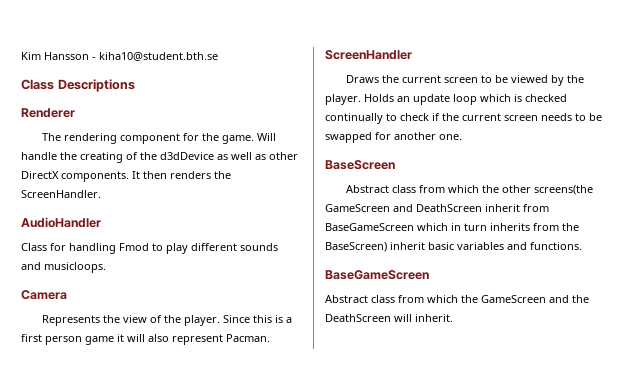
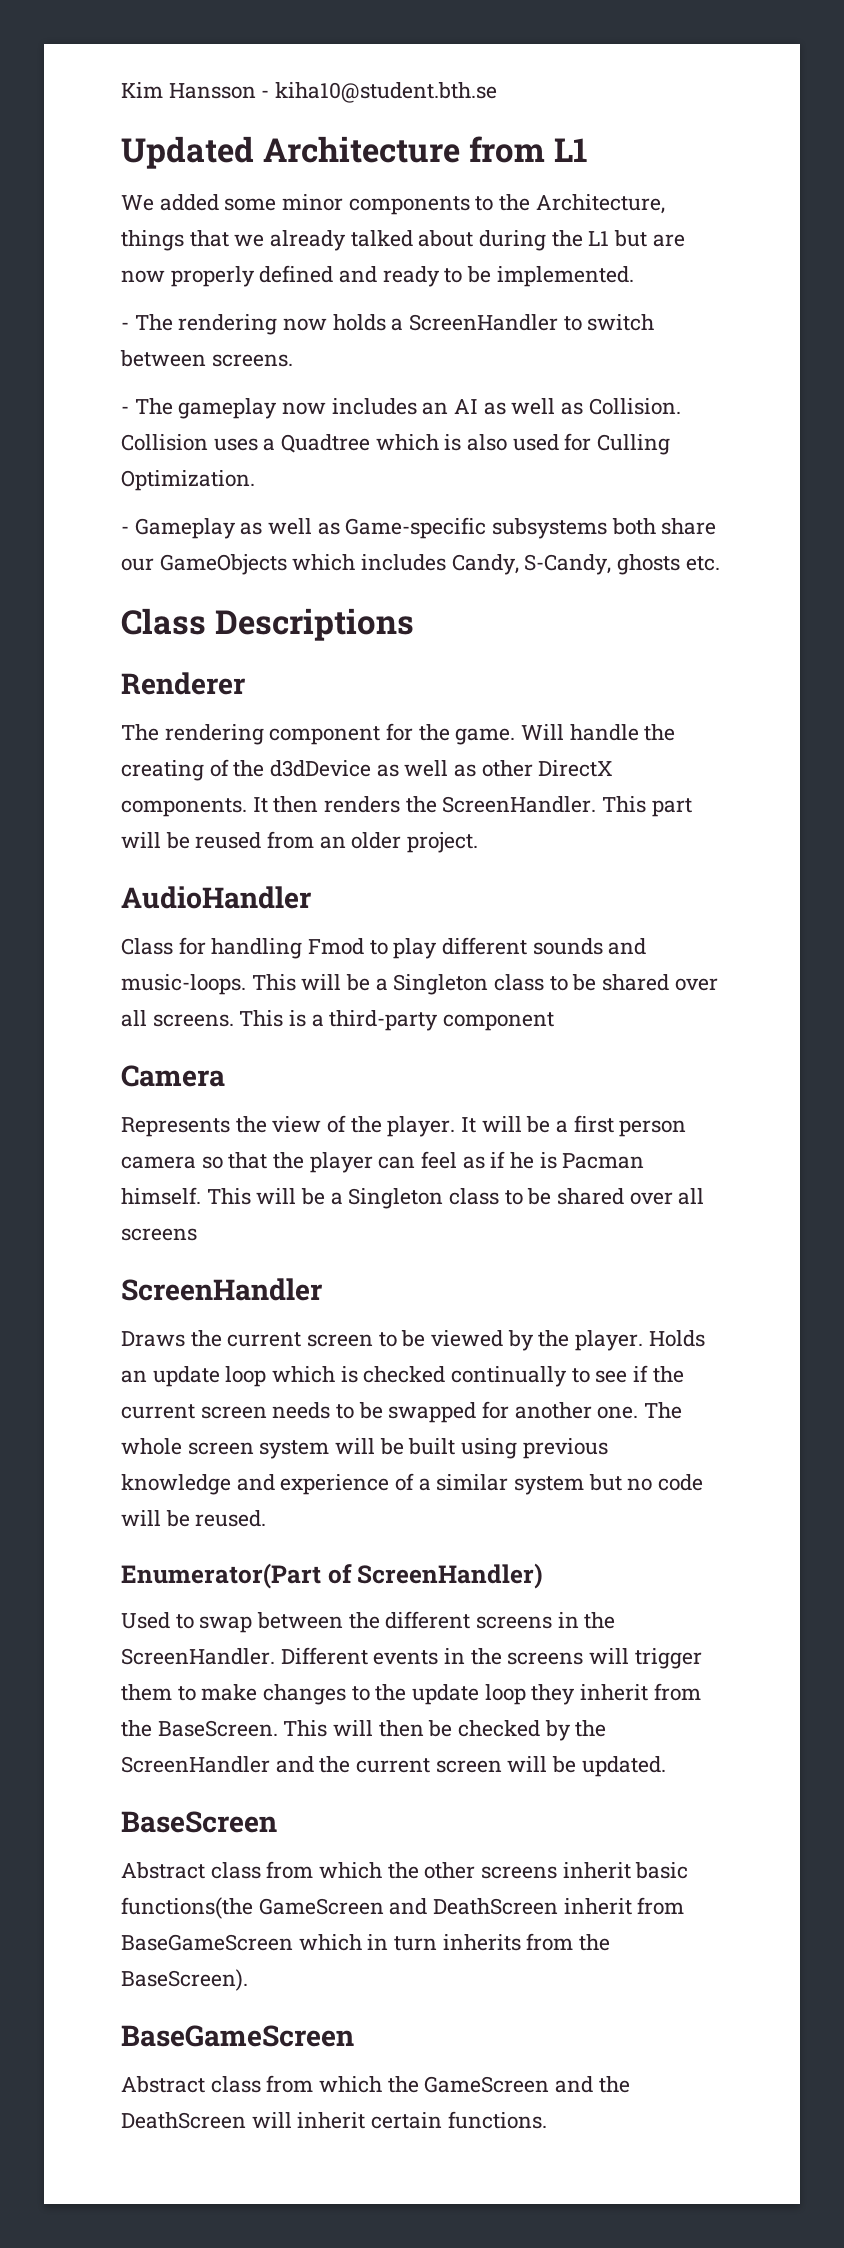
+ Updated Architecture from L1
+ We added some minor components to the Architecture, things that we already talked about during the L1 but are now properly defined and ready to be implemented.
+ - The rendering now holds a ScreenHandler to switch between screens.
+ - The gameplay now includes an AI as well as Collision. Collision uses a Quadtree which is also used for Culling Optimization.
+ - Gameplay as well as Game-specific subsystems both share our GameObjects which includes Candy, S-Candy, ghosts etc.
+ This part will be reused from an older project.
- Class for handling Fmod to play different sounds and musicloops.
+ Class for handling Fmod to play different sounds and music-loops. This will be a Singleton class to be shared over all screens. This is a third-party component
- Since this is a first person game it will also represent Pacman.
+ It will be a first person camera so that the player can feel as if he is Pacman himself. This will be a Singleton class to be shared over all screens
- Holds an update loop which is checked continually to check if the current screen needs to be swapped for another one.
+ Holds an update loop which is checked continually to see if the current screen needs to be swapped for another one. The whole screen system will be built using previous knowledge and experience of a similar system but no code will be reused.
+ Enumerator(Part of ScreenHandler)
+ Used to swap between the different screens in the ScreenHandler. Different events in the screens will trigger them to make changes to the update loop they inherit from the BaseScreen. This will then be checked by the ScreenHandler and the current screen will be updated.
- Abstract class from which the other screens(the GameScreen and DeathScreen inherit from BaseGameScreen which in turn inherits from the BaseScreen) inherit basic variables and functions.
+ Abstract class from which the other screens inherit basic functions(the GameScreen and DeathScreen inherit from BaseGameScreen which in turn inherits from the BaseScreen).
- Abstract class from which the GameScreen and the DeathScreen will inherit.
+ Abstract class from which the GameScreen and the DeathScreen will inherit certain functions.

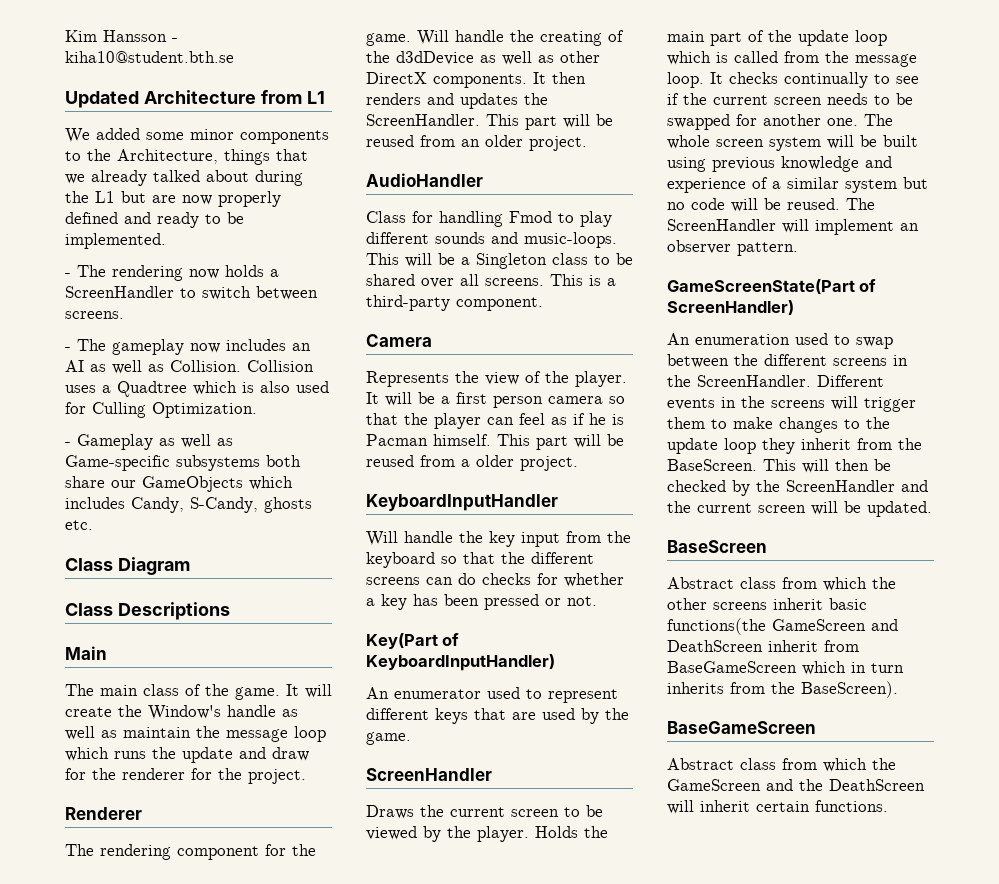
+ Class Diagram
+ Main
+ The main class of the game. It will create the Window's handle as well as maintain the message loop which runs the update and draw for the renderer for the project.
- It then renders the ScreenHandler.
+ It then renders and updates the ScreenHandler.
- This is a third-party component
+ This is a third-party component.
- This will be a Singleton class to be shared over all screens
+ This part will be reused from a older project.
+ KeyboardInputHandler
+ Will handle the key input from the keyboard so that the different screens can do checks for whether a key has been pressed or not.
+ Key(Part of KeyboardInputHandler)
+ An enumerator used to represent different keys that are used by the game.
- Holds an update loop which is checked continually to see if the current screen needs to be swapped for another one.
+ Holds the main part of the update loop which is called from the message loop. It checks continually to see if the current screen needs to be swapped for another one.
- The whole screen system will be built using previous knowledge and experience of a similar system but no code will be reused.
- Enumerator(Part of ScreenHandler)
+ The whole screen system will be built using previous knowledge and experience of a similar system but no code will be reused. The ScreenHandler will implement an observer pattern.
+ GameScreenState(Part of ScreenHandler)
- Used to swap between the different screens in the ScreenHandler.
+ An enumeration used to swap between the different screens in the ScreenHandler.

